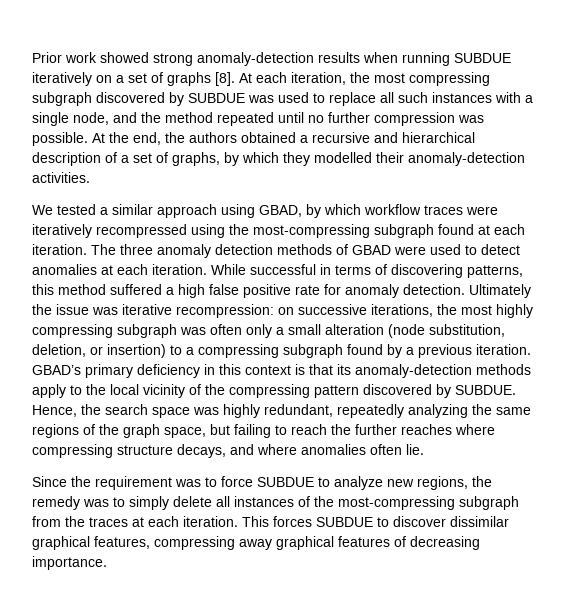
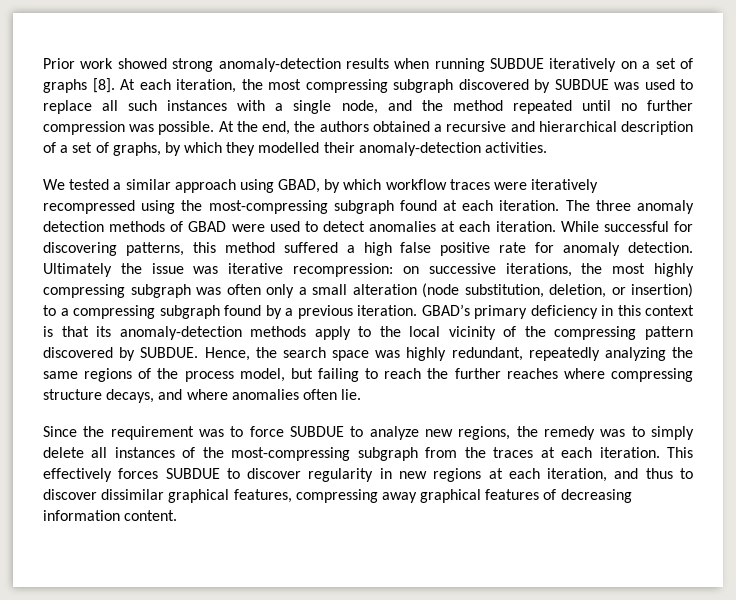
- While successful in terms of discovering patterns, this method suffered a high false positive rate for anomaly detection.
+ While successful for discovering patterns, this method suffered a high false positive rate for anomaly detection.
- Hence, the search space was highly redundant, repeatedly analyzing the same regions of the graph space, but failing to reach the further reaches where compressing structure decays, and where anomalies often lie.
+ Hence, the search space was highly redundant, repeatedly analyzing the same regions of the process model, but failing to reach the further reaches where compressing structure decays, and where anomalies often lie.
- This forces SUBDUE to discover dissimilar graphical features, compressing away graphical features of decreasing importance.
+ This effectively forces SUBDUE to discover regularity in new regions at each iteration, and thus to discover dissimilar graphical features, compressing away graphical features of decreasing information content.

